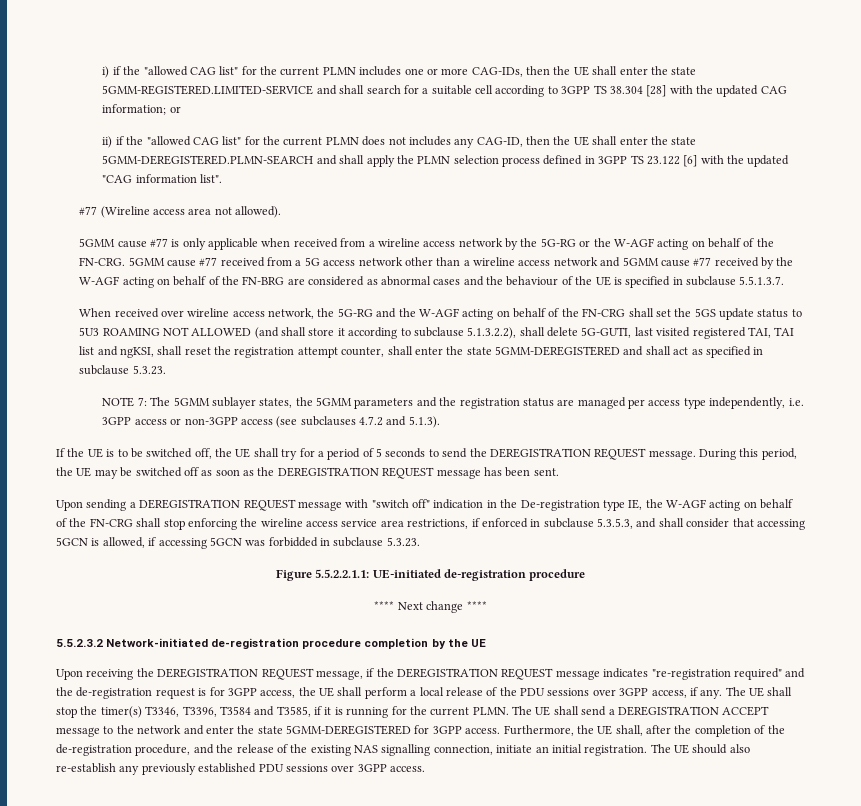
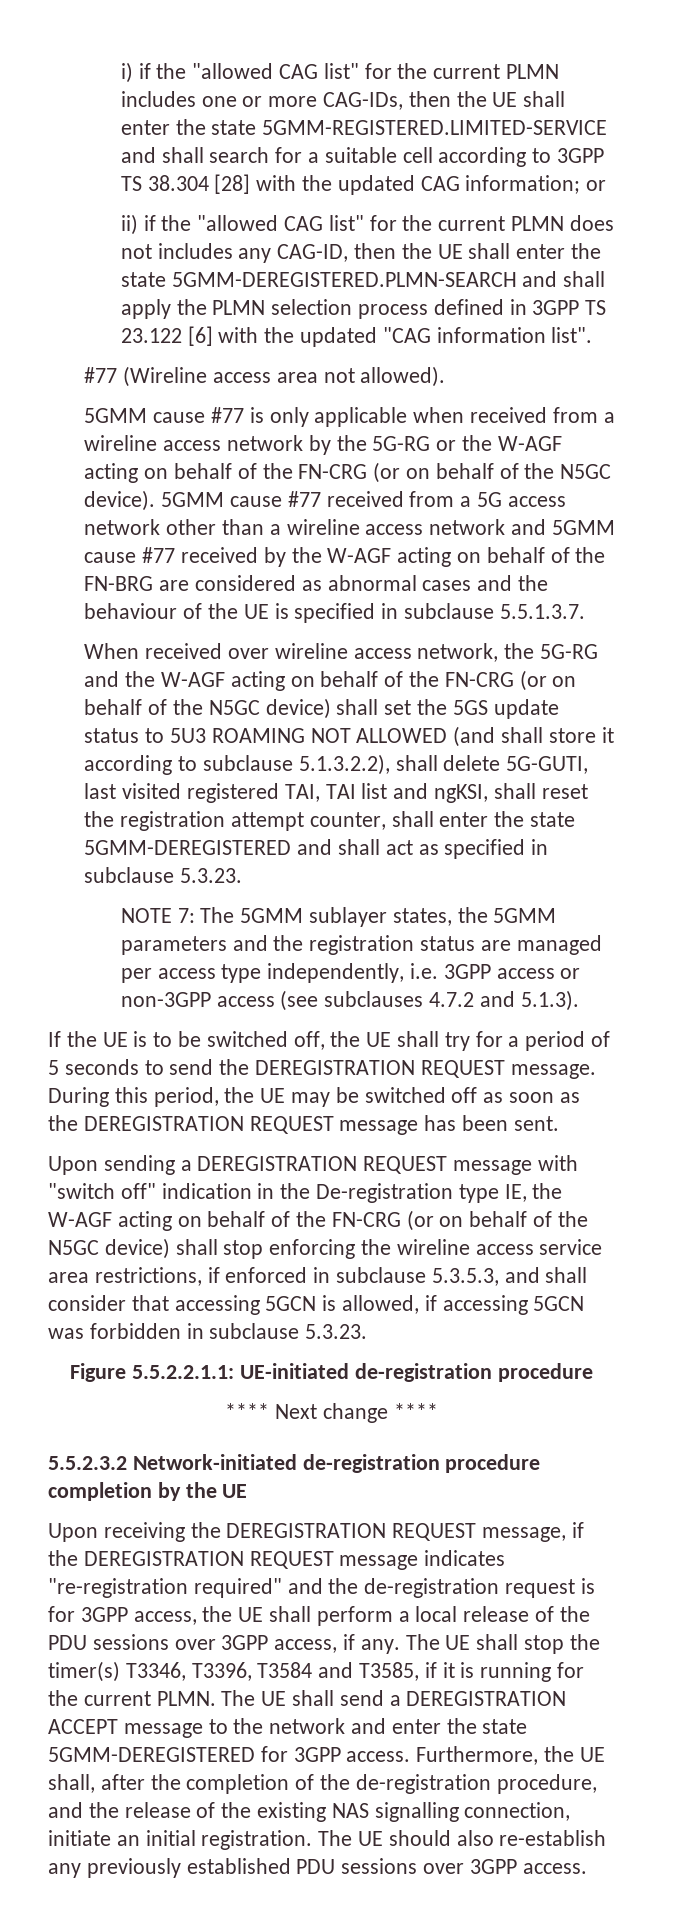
- 5GMM cause #77 is only applicable when received from a wireline access network by the 5G-RG or the W-AGF acting on behalf of the FN-CRG.
+ 5GMM cause #77 is only applicable when received from a wireline access network by the 5G-RG or the W-AGF acting on behalf of the FN-CRG (or on behalf of the N5GC device).
- When received over wireline access network, the 5G-RG and the W-AGF acting on behalf of the FN-CRG shall set the 5GS update status to 5U3 ROAMING NOT ALLOWED (and shall store it according to subclause 5.1.3.2.2), shall delete 5G-GUTI, last visited registered TAI, TAI list and ngKSI, shall reset the registration attempt counter, shall enter the state 5GMM-DEREGISTERED and shall act as specified in subclause 5.3.23.
+ When received over wireline access network, the 5G-RG and the W-AGF acting on behalf of the FN-CRG (or on behalf of the N5GC device) shall set the 5GS update status to 5U3 ROAMING NOT ALLOWED (and shall store it according to subclause 5.1.3.2.2), shall delete 5G-GUTI, last visited registered TAI, TAI list and ngKSI, shall reset the registration attempt counter, shall enter the state 5GMM-DEREGISTERED and shall act as specified in subclause 5.3.23.
- Upon sending a DEREGISTRATION REQUEST message with "switch off" indication in the De-registration type IE, the W-AGF acting on behalf of the FN-CRG shall stop enforcing the wireline access service area restrictions, if enforced in subclause 5.3.5.3, and shall consider that accessing 5GCN is allowed, if accessing 5GCN was forbidded in subclause 5.3.23.
+ Upon sending a DEREGISTRATION REQUEST message with "switch off" indication in the De-registration type IE, the W-AGF acting on behalf of the FN-CRG (or on behalf of the N5GC device) shall stop enforcing the wireline access service area restrictions, if enforced in subclause 5.3.5.3, and shall consider that accessing 5GCN is allowed, if accessing 5GCN was forbidden in subclause 5.3.23.

